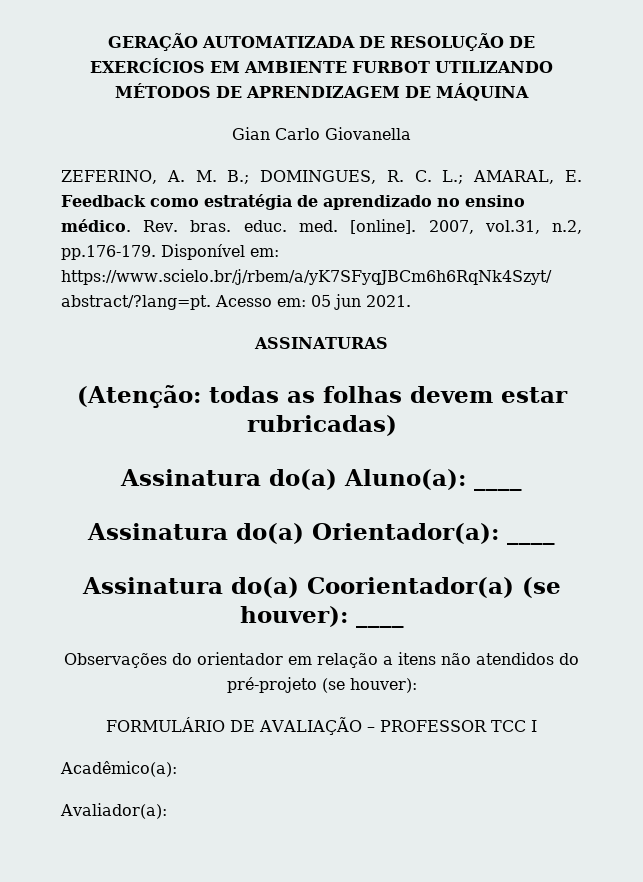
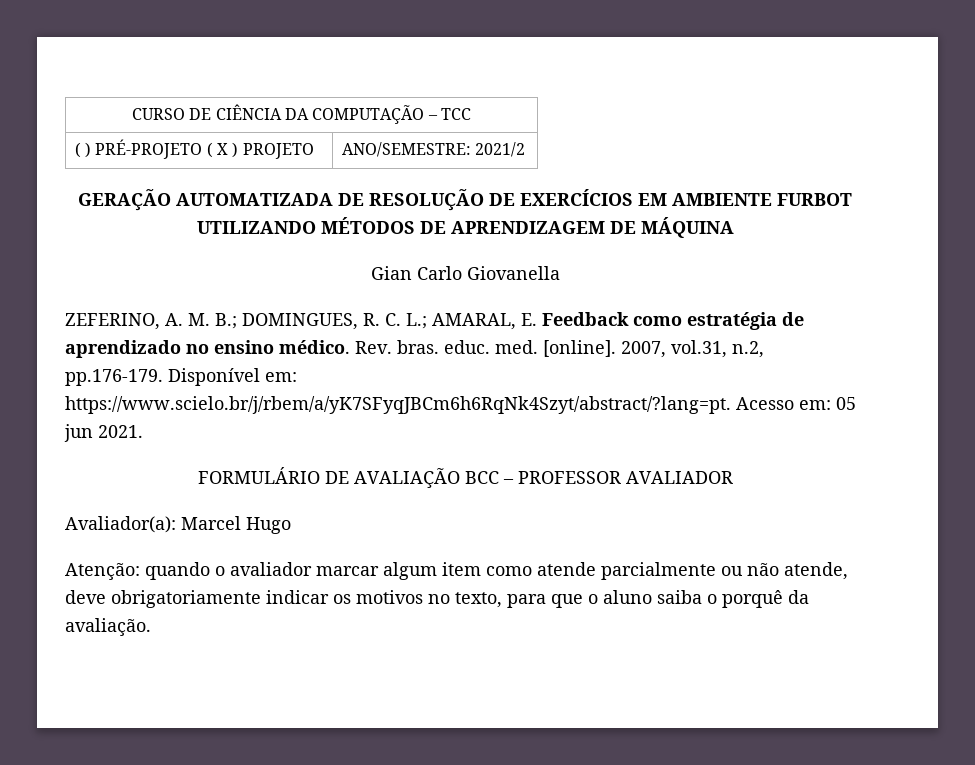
+ CURSO DE CIÊNCIA DA COMPUTAÇÃO – TCC
+ ( ) PRÉ-PROJETO ( X ) PROJETO | ANO/SEMESTRE: 2021/2
- ASSINATURAS
- (Atenção: todas as folhas devem estar rubricadas)
- Assinatura do(a) Aluno(a): ____
- Assinatura do(a) Orientador(a): ____
- Assinatura do(a) Coorientador(a) (se houver): ____
- Observações do orientador em relação a itens não atendidos do pré-projeto (se houver):
- FORMULÁRIO DE AVALIAÇÃO – PROFESSOR TCC I
- Acadêmico(a):
- Avaliador(a):
+ FORMULÁRIO DE AVALIAÇÃO BCC – PROFESSOR AVALIADOR
+ Avaliador(a): Marcel Hugo
+ Atenção: quando o avaliador marcar algum item como atende parcialmente ou não atende, deve obrigatoriamente indicar os motivos no texto, para que o aluno saiba o porquê da avaliação.

